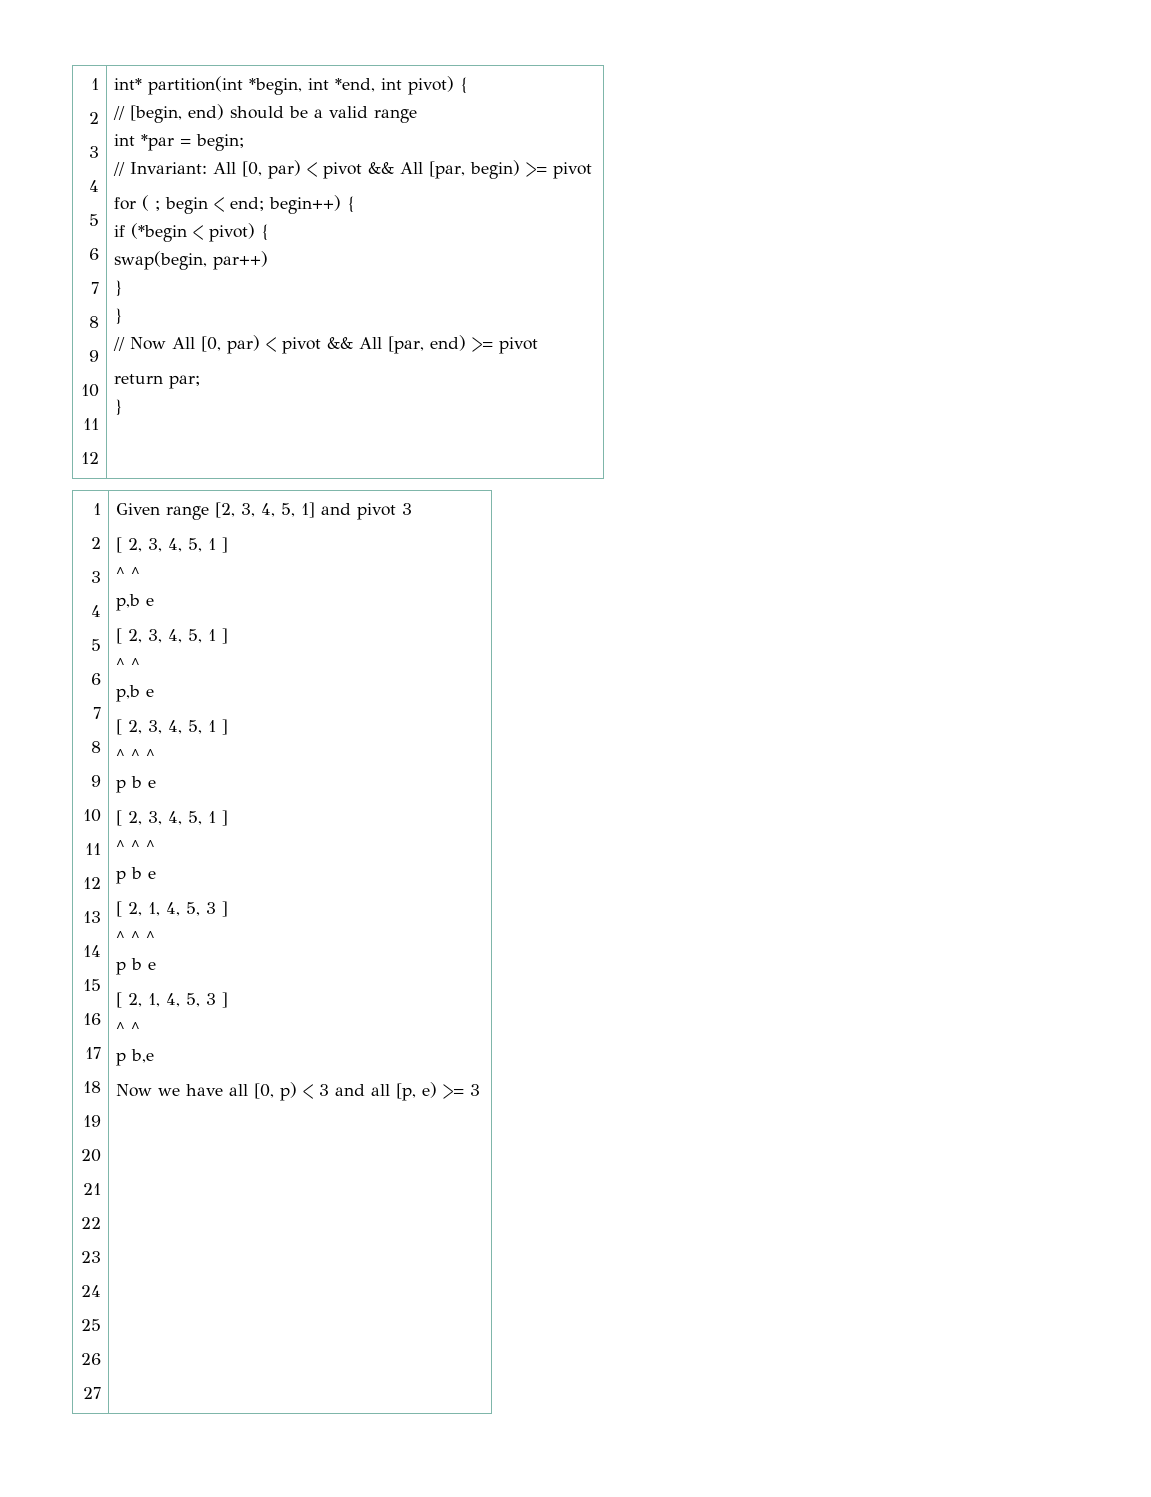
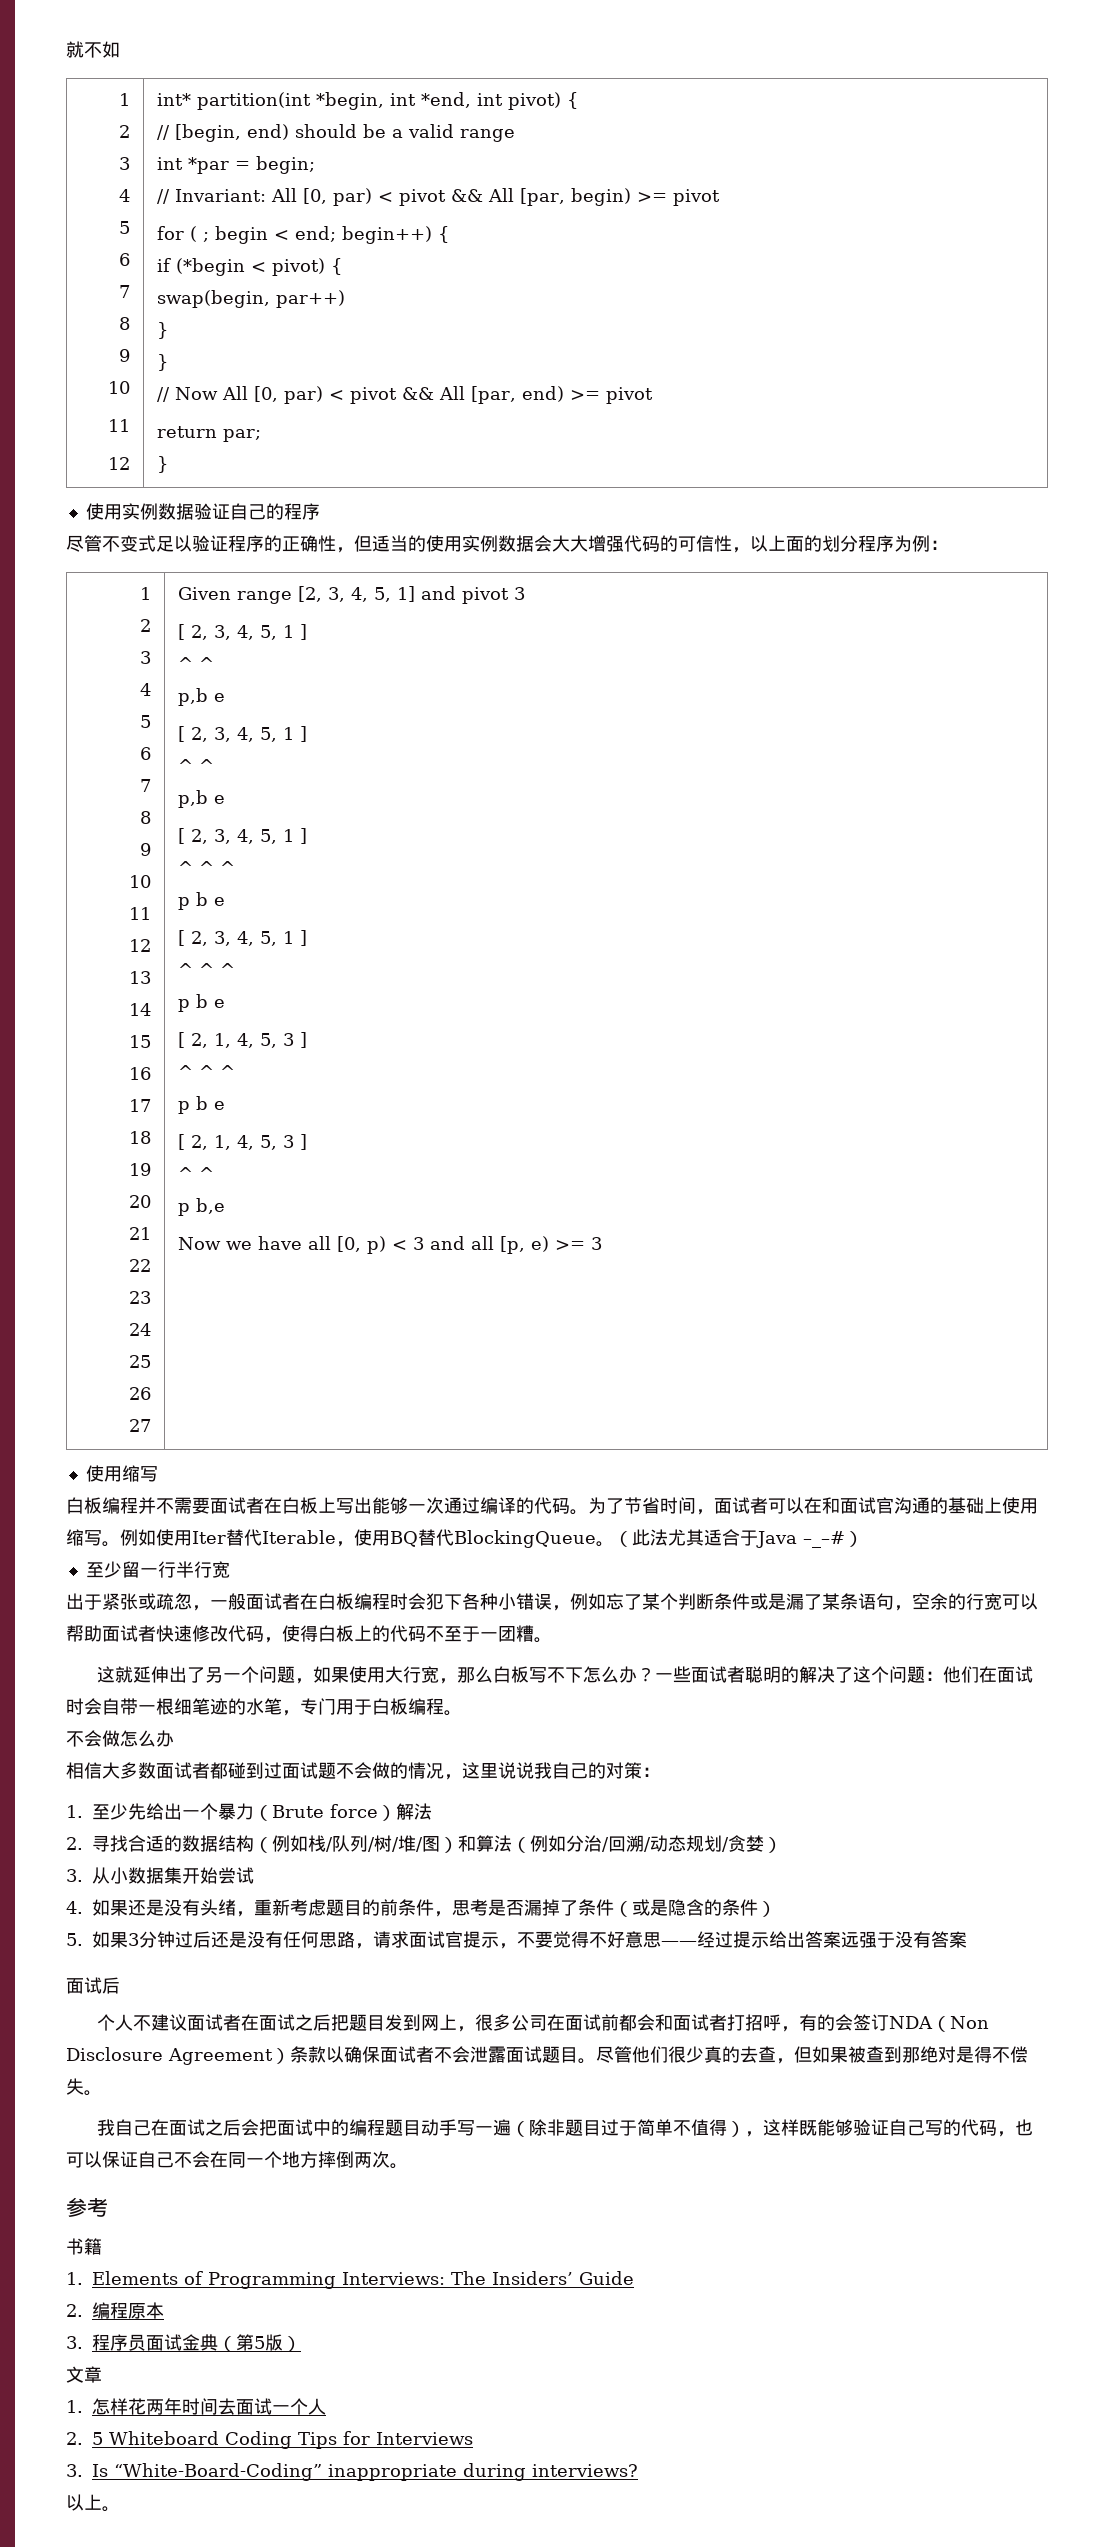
+ 就不如
+ 使用实例数据验证自己的程序
+ 尽管不变式足以验证程序的正确性，但适当的使用实例数据会大大增强代码的可信性，以上面的划分程序为例：
  Now we have all [0, p) < 3 and all [p, e) >= 3
+ 使用缩写
+ 白板编程并不需要面试者在白板上写出能够一次通过编译的代码。为了节省时间，面试者可以在和面试官沟通的基础上使用缩写。例如使用Iter替代Iterable，使用BQ替代BlockingQueue。（此法尤其适合于Java –_–#）
+ 至少留一行半行宽
+ 出于紧张或疏忽，一般面试者在白板编程时会犯下各种小错误，例如忘了某个判断条件或是漏了某条语句，空余的行宽可以帮助面试者快速修改代码，使得白板上的代码不至于一团糟。
+ 这就延伸出了另一个问题，如果使用大行宽，那么白板写不下怎么办？一些面试者聪明的解决了这个问题：他们在面试时会自带一根细笔迹的水笔，专门用于白板编程。
+ 不会做怎么办
+ 相信大多数面试者都碰到过面试题不会做的情况，这里说说我自己的对策：
+ 1.至少先给出一个暴力（Brute force）解法
+ 2.寻找合适的数据结构（例如栈/队列/树/堆/图）和算法（例如分治/回溯/动态规划/贪婪）
+ 3.从小数据集开始尝试
+ 4.如果还是没有头绪，重新考虑题目的前条件，思考是否漏掉了条件（或是隐含的条件）
+ 5.如果3分钟过后还是没有任何思路，请求面试官提示，不要觉得不好意思——经过提示给出答案远强于没有答案
+ 面试后
+ 个人不建议面试者在面试之后把题目发到网上，很多公司在面试前都会和面试者打招呼，有的会签订NDA（Non Disclosure Agreement）条款以确保面试者不会泄露面试题目。尽管他们很少真的去查，但如果被查到那绝对是得不偿失。
+ 我自己在面试之后会把面试中的编程题目动手写一遍（除非题目过于简单不值得），这样既能够验证自己写的代码，也可以保证自己不会在同一个地方摔倒两次。
+ 参考
+ 书籍
+ 1. Elements of Programming Interviews: The Insiders’ Guide
+ 2.编程原本
+ 3.程序员面试金典（第5版）
+ 文章
+ 1.怎样花两年时间去面试一个人
+ 2. 5 Whiteboard Coding Tips for Interviews
+ 3. Is “White-Board-Coding” inappropriate during interviews?
+ 以上。

